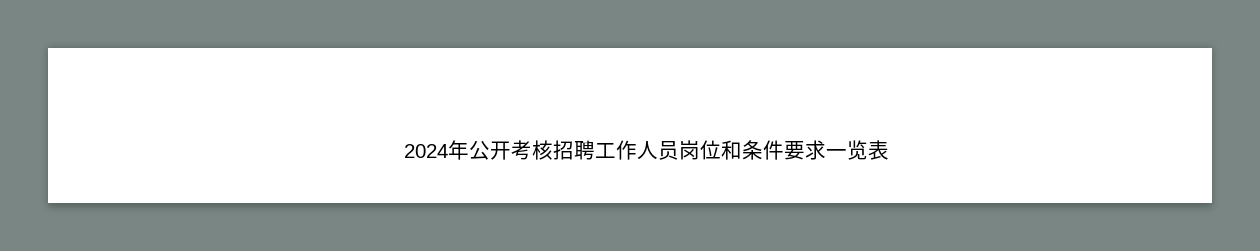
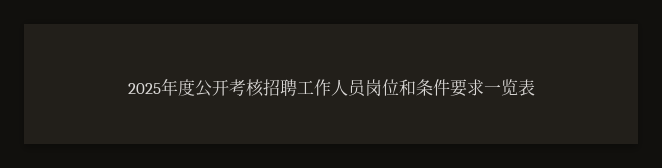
- 2024年公开考核招聘工作人员岗位和条件要求一览表
+ 2025年度公开考核招聘工作人员岗位和条件要求一览表

